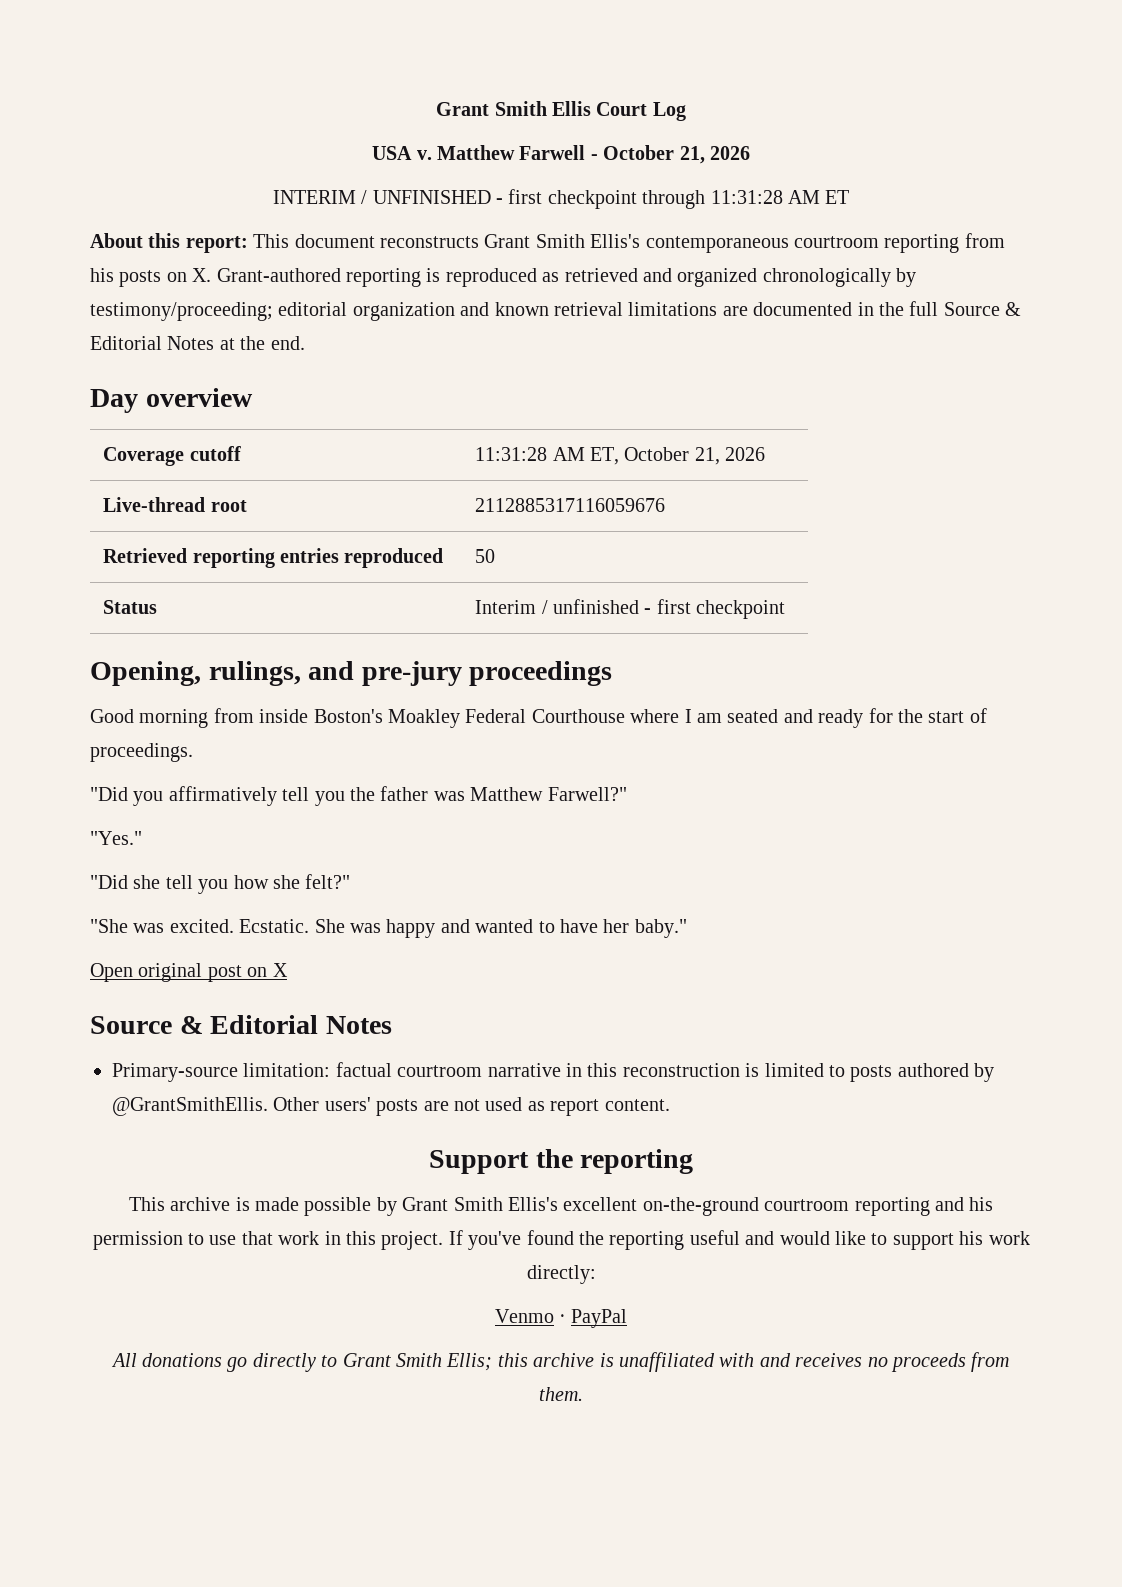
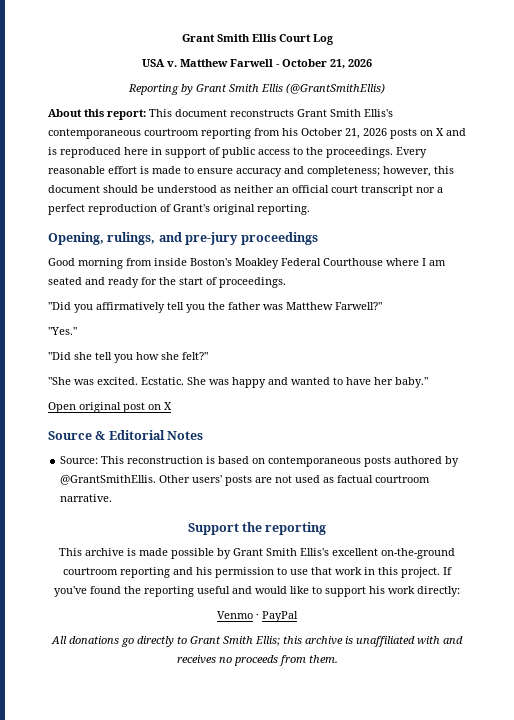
- INTERIM / UNFINISHED - first checkpoint through 11:31:28 AM ET
+ Reporting by Grant Smith Ellis (@GrantSmithEllis)
- About this report: This document reconstructs Grant Smith Ellis's contemporaneous courtroom reporting from his posts on X. Grant-authored reporting is reproduced as retrieved and organized chronologically by testimony/proceeding; editorial organization and known retrieval limitations are documented in the full Source & Editorial Notes at the end.
- Day overview
- Coverage cutoff | 11:31:28 AM ET, October 21, 2026
- Live-thread root | 2112885317116059676
- Retrieved reporting entries reproduced | 50
- Status | Interim / unfinished - first checkpoint
+ About this report: This document reconstructs Grant Smith Ellis's contemporaneous courtroom reporting from his October 21, 2026 posts on X and is reproduced here in support of public access to the proceedings. Every reasonable effort is made to ensure accuracy and completeness; however, this document should be understood as neither an official court transcript nor a perfect reproduction of Grant's original reporting.
- Primary-source limitation: factual courtroom narrative in this reconstruction is limited to posts authored by @GrantSmithEllis.
+ Source: This reconstruction is based on contemporaneous posts authored by @GrantSmithEllis.
- Other users' posts are not used as report content.
+ Other users' posts are not used as factual courtroom narrative.

